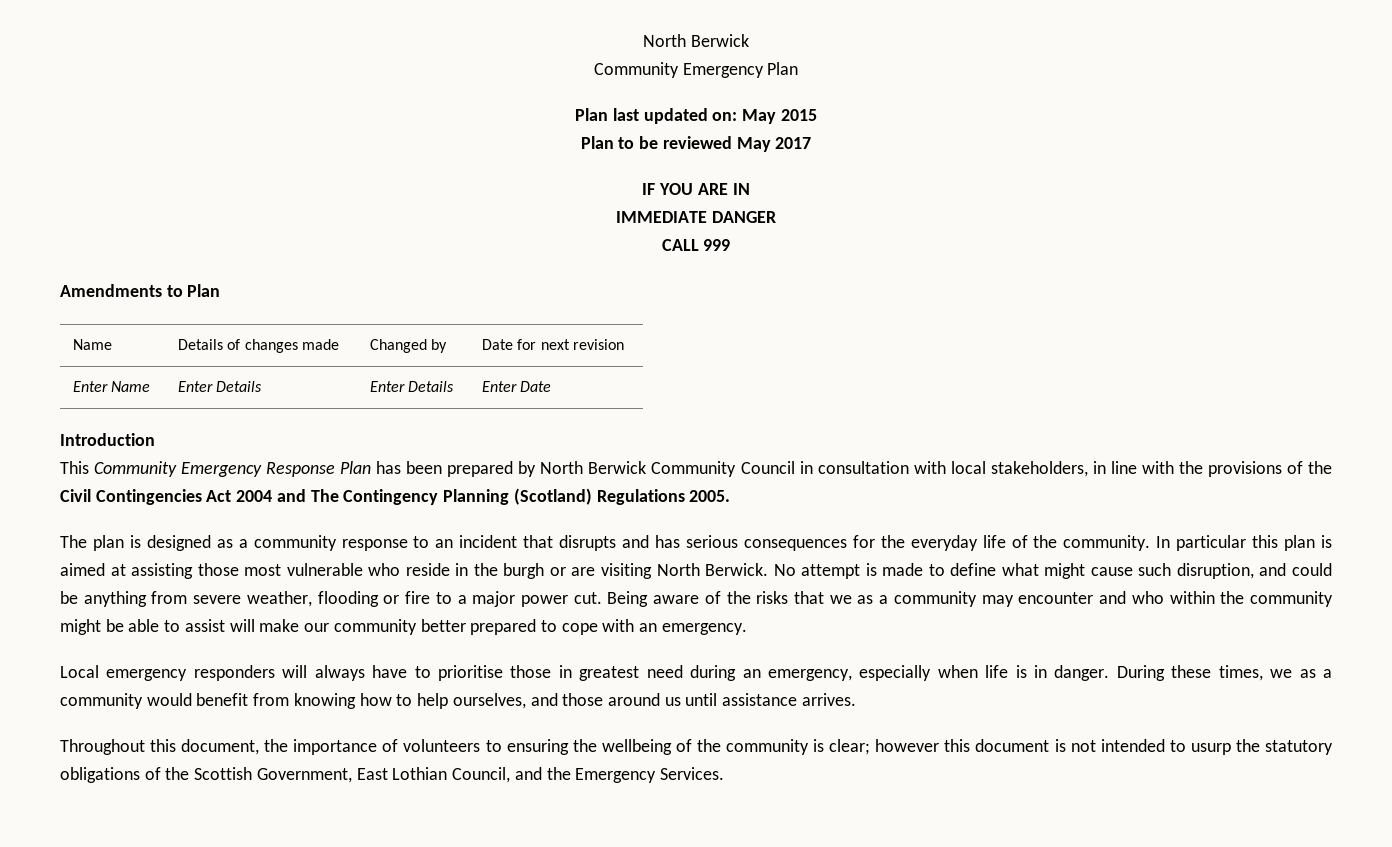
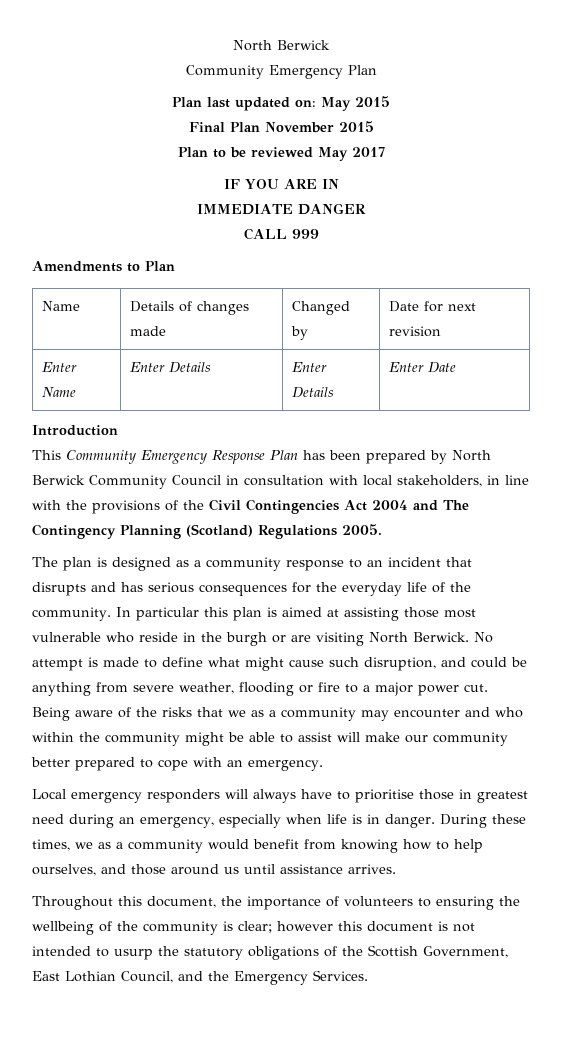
+ Final Plan November 2015

